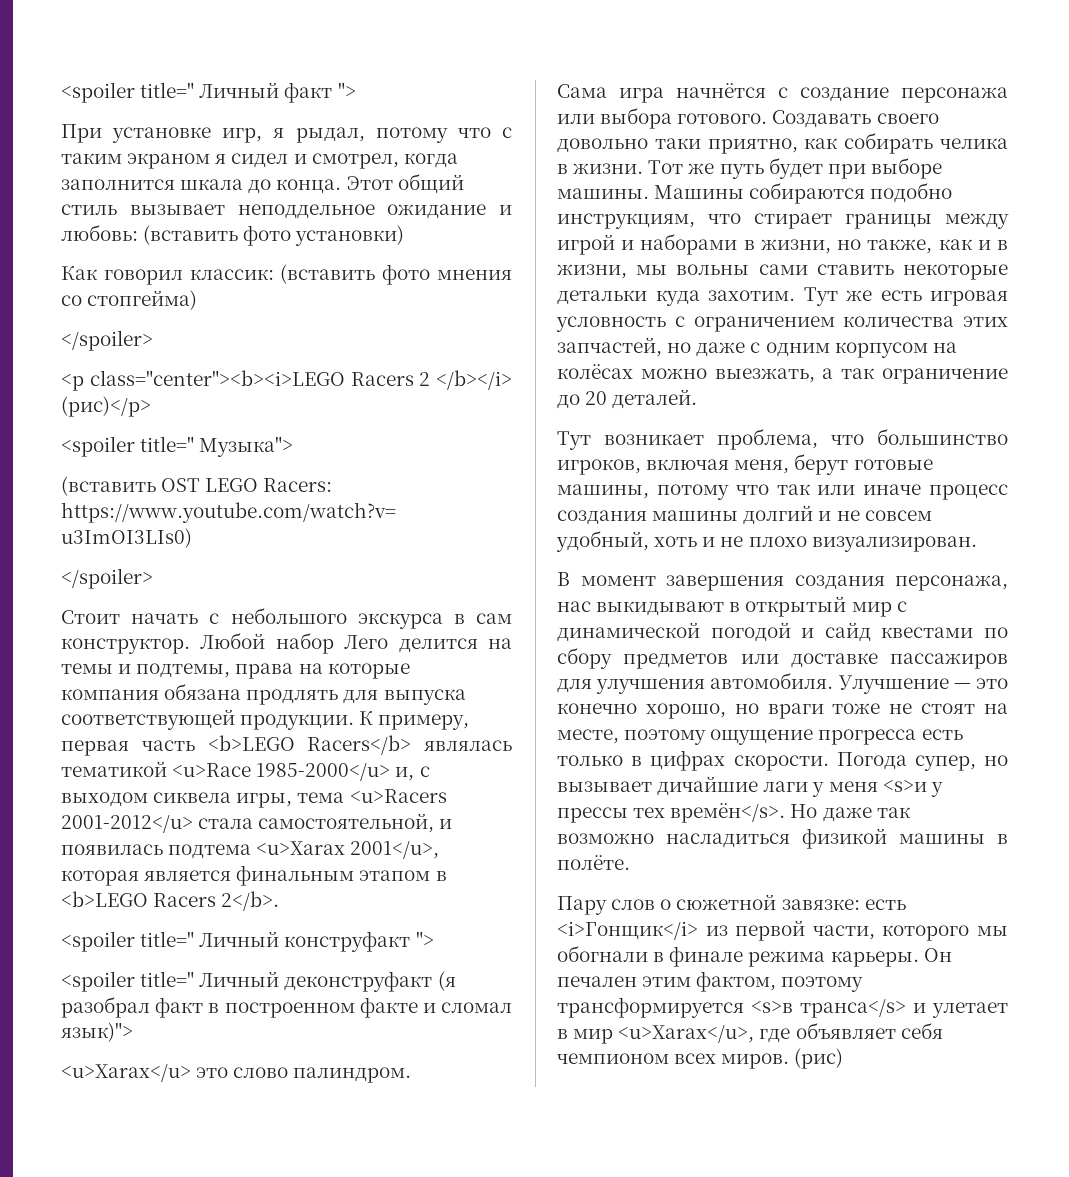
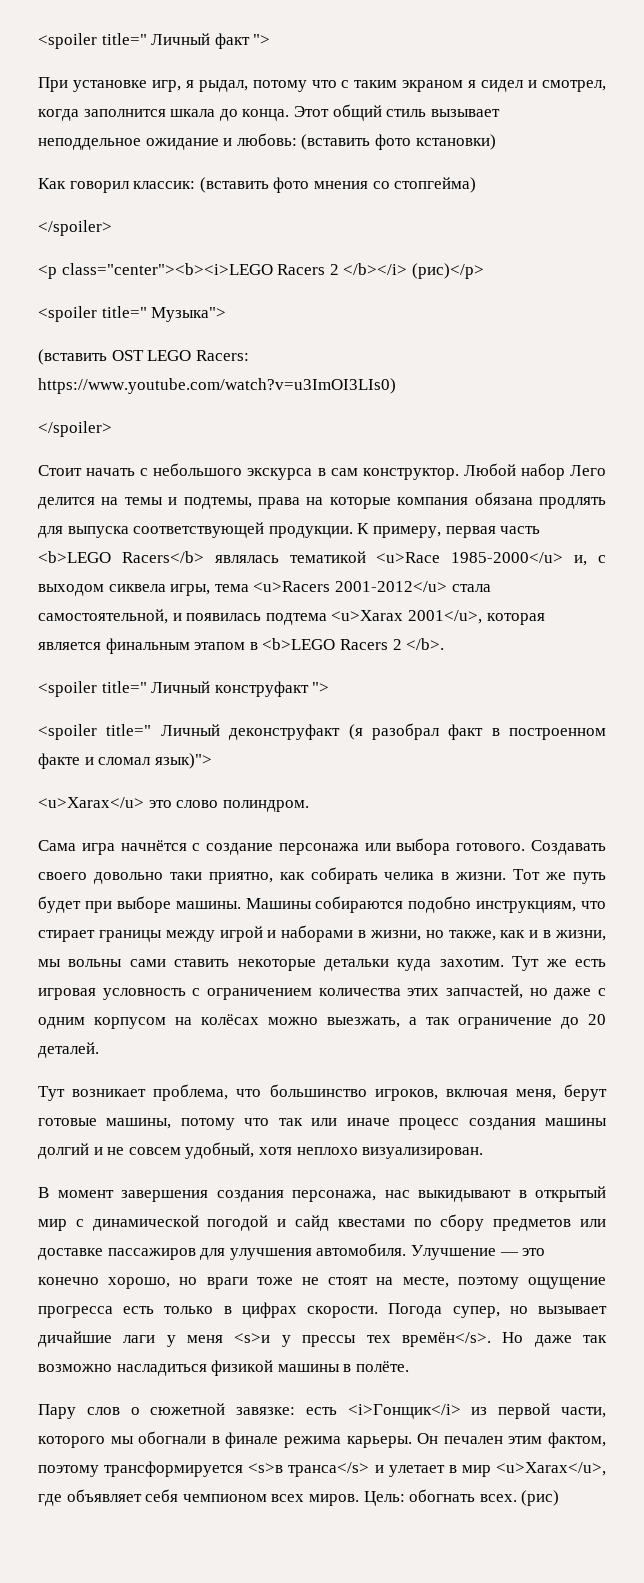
- Этот общий стиль вызывает неподдельное ожидание и любовь: (вставить фото установки)
+ Этот общий стиль вызывает неподдельное ожидание и любовь: (вставить фото кстановки)
- К примеру, первая часть <b>LEGO Racers</b> являлась тематикой <u>Race 1985-2000</u> и, с выходом сиквела игры, тема <u>Racers 2001-2012</u> стала самостоятельной, и появилась подтема <u>Xarax 2001</u>, которая является финальным этапом в <b>LEGO Racers 2</b>.
+ К примеру, первая часть <b>LEGO Racers</b> являлась тематикой <u>Race 1985-2000</u> и, с выходом сиквела игры, тема <u>Racers 2001-2012</u> стала самостоятельной, и появилась подтема <u>Xarax 2001</u>, которая является финальным этапом в <b>LEGO Racers 2 </b>.
- <u>Xarax</u> это слово палиндром.
+ <u>Xarax</u> это слово полиндром.
- Тут возникает проблема, что большинство игроков, включая меня, берут готовые машины, потому что так или иначе процесс создания машины долгий и не совсем удобный, хоть и не плохо визуализирован.
+ Тут возникает проблема, что большинство игроков, включая меня, берут готовые машины, потому что так или иначе процесс создания машины долгий и не совсем удобный, хотя неплохо визуализирован.
+ Цель: обогнать всех.

